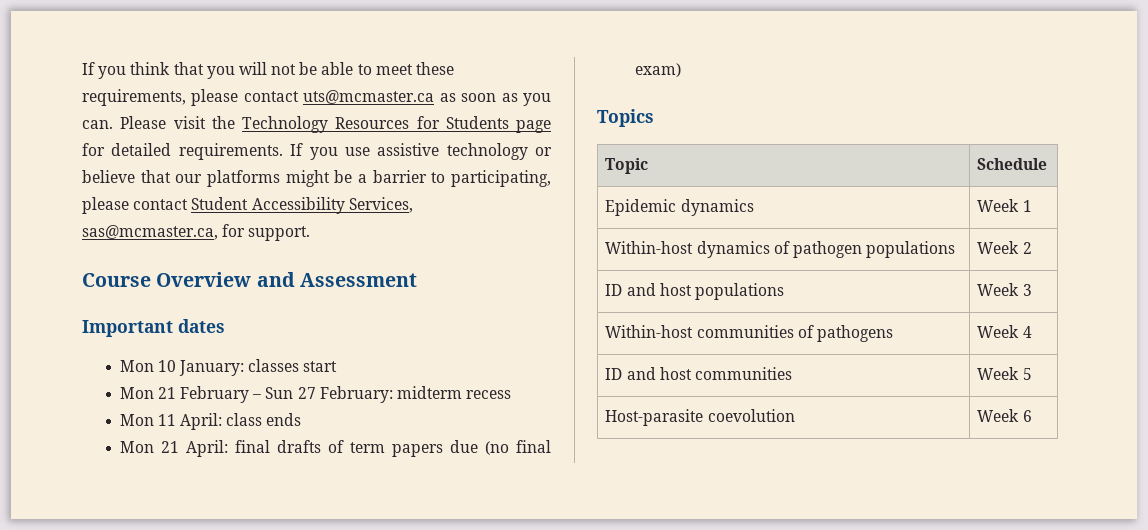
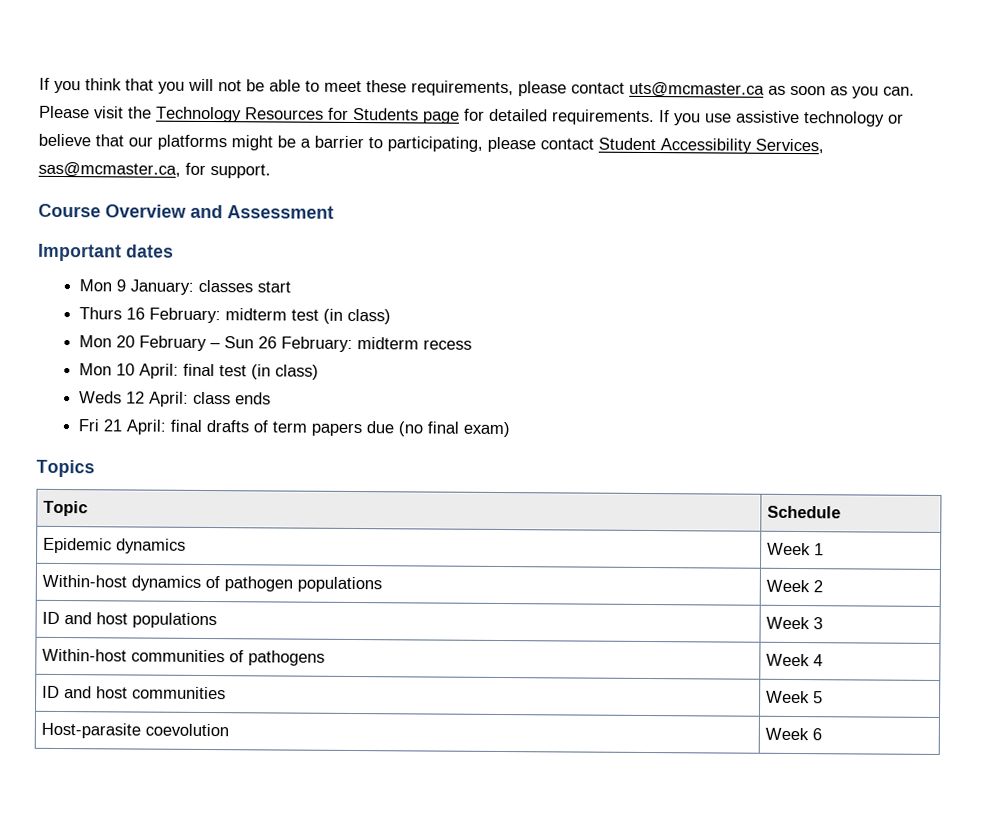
- Mon 10 January: classes start
+ Mon 9 January: classes start
- Mon 21 February – Sun 27 February: midterm recess
+ Thurs 16 February: midterm test (in class)
+ Mon 20 February – Sun 26 February: midterm recess
- Mon 11 April: class ends
+ Mon 10 April: final test (in class)
+ Weds 12 April: class ends
- Mon 21 April: final drafts of term papers due (no final exam)
+ Fri 21 April: final drafts of term papers due (no final exam)

